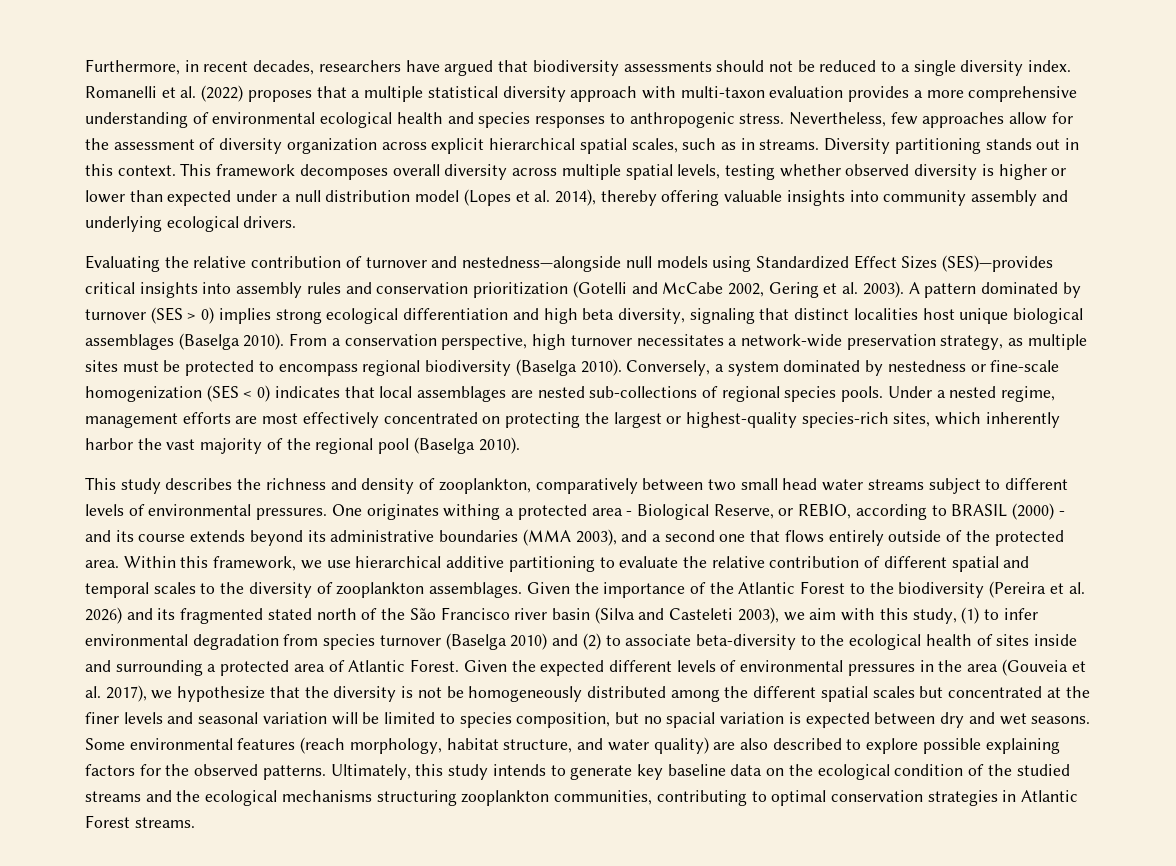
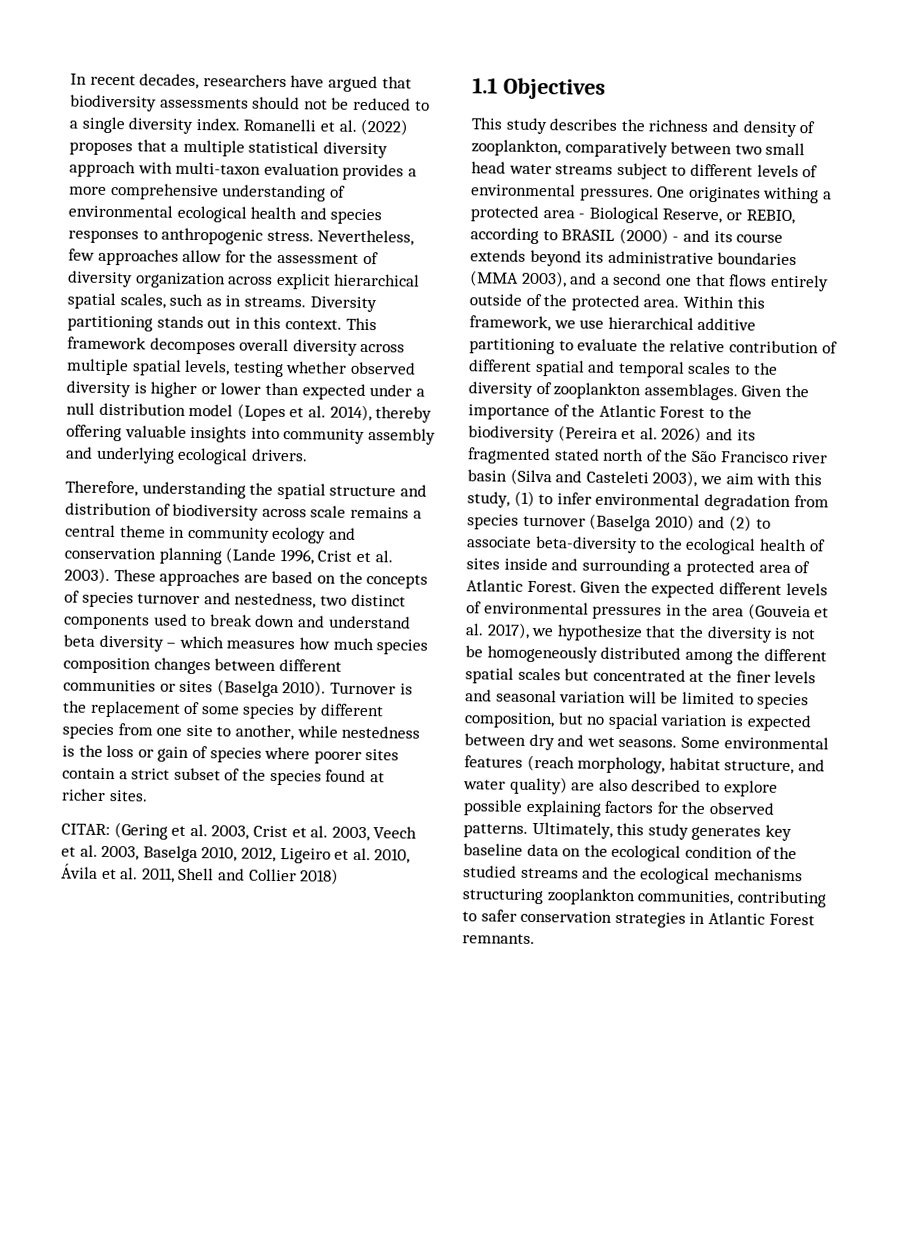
- Furthermore, in recent decades, researchers have argued that biodiversity assessments should not be reduced to a single diversity index.
+ In recent decades, researchers have argued that biodiversity assessments should not be reduced to a single diversity index.
- Evaluating the relative contribution of turnover and nestedness—alongside null models using Standardized Effect Sizes (SES)—provides critical insights into assembly rules and conservation prioritization (Gotelli and McCabe 2002, Gering et al. 2003). A pattern dominated by turnover (SES > 0) implies strong ecological differentiation and high beta diversity, signaling that distinct localities host unique biological assemblages (Baselga 2010). From a conservation perspective, high turnover necessitates a network-wide preservation strategy, as multiple sites must be protected to encompass regional biodiversity (Baselga 2010). Conversely, a system dominated by nestedness or fine-scale homogenization (SES < 0) indicates that local assemblages are nested sub-collections of regional species pools. Under a nested regime, management efforts are most effectively concentrated on protecting the largest or highest-quality species-rich sites, which inherently harbor the vast majority of the regional pool (Baselga 2010).
+ Therefore, understanding the spatial structure and distribution of biodiversity across scale remains a central theme in community ecology and conservation planning (Lande 1996, Crist et al. 2003). These approaches are based on the concepts of species turnover and nestedness, two distinct components used to break down and understand beta diversity – which measures how much species composition changes between different communities or sites (Baselga 2010). Turnover is the replacement of some species by different species from one site to another, while nestedness is the loss or gain of species where poorer sites contain a strict subset of the species found at richer sites.
+ CITAR: (Gering et al. 2003, Crist et al. 2003, Veech et al. 2003, Baselga 2010, 2012, Ligeiro et al. 2010, Ávila et al. 2011, Shell and Collier 2018)
+ 1.1 Objectives
- Ultimately, this study intends to generate key baseline data on the ecological condition of the studied streams and the ecological mechanisms structuring zooplankton communities, contributing to optimal conservation strategies in Atlantic Forest streams.
+ Ultimately, this study generates key baseline data on the ecological condition of the studied streams and the ecological mechanisms structuring zooplankton communities, contributing to safer conservation strategies in Atlantic Forest remnants.

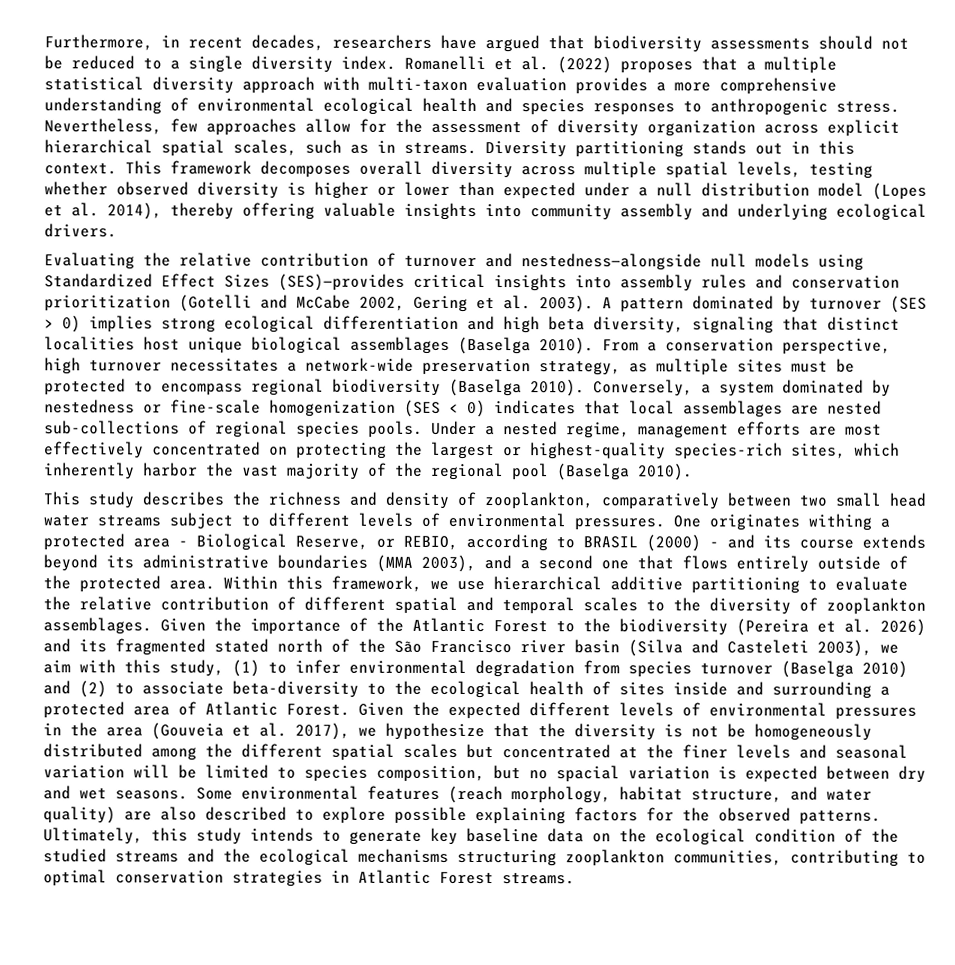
- In recent decades, researchers have argued that biodiversity assessments should not be reduced to a single diversity index.
+ Furthermore, in recent decades, researchers have argued that biodiversity assessments should not be reduced to a single diversity index.
- Therefore, understanding the spatial structure and distribution of biodiversity across scale remains a central theme in community ecology and conservation planning (Lande 1996, Crist et al. 2003). These approaches are based on the concepts of species turnover and nestedness, two distinct components used to break down and understand beta diversity – which measures how much species composition changes between different communities or sites (Baselga 2010). Turnover is the replacement of some species by different species from one site to another, while nestedness is the loss or gain of species where poorer sites contain a strict subset of the species found at richer sites.
- CITAR: (Gering et al. 2003, Crist et al. 2003, Veech et al. 2003, Baselga 2010, 2012, Ligeiro et al. 2010, Ávila et al. 2011, Shell and Collier 2018)
- 1.1 Objectives
+ Evaluating the relative contribution of turnover and nestedness—alongside null models using Standardized Effect Sizes (SES)—provides critical insights into assembly rules and conservation prioritization (Gotelli and McCabe 2002, Gering et al. 2003). A pattern dominated by turnover (SES > 0) implies strong ecological differentiation and high beta diversity, signaling that distinct localities host unique biological assemblages (Baselga 2010). From a conservation perspective, high turnover necessitates a network-wide preservation strategy, as multiple sites must be protected to encompass regional biodiversity (Baselga 2010). Conversely, a system dominated by nestedness or fine-scale homogenization (SES < 0) indicates that local assemblages are nested sub-collections of regional species pools. Under a nested regime, management efforts are most effectively concentrated on protecting the largest or highest-quality species-rich sites, which inherently harbor the vast majority of the regional pool (Baselga 2010).
- Ultimately, this study generates key baseline data on the ecological condition of the studied streams and the ecological mechanisms structuring zooplankton communities, contributing to safer conservation strategies in Atlantic Forest remnants.
+ Ultimately, this study intends to generate key baseline data on the ecological condition of the studied streams and the ecological mechanisms structuring zooplankton communities, contributing to optimal conservation strategies in Atlantic Forest streams.

